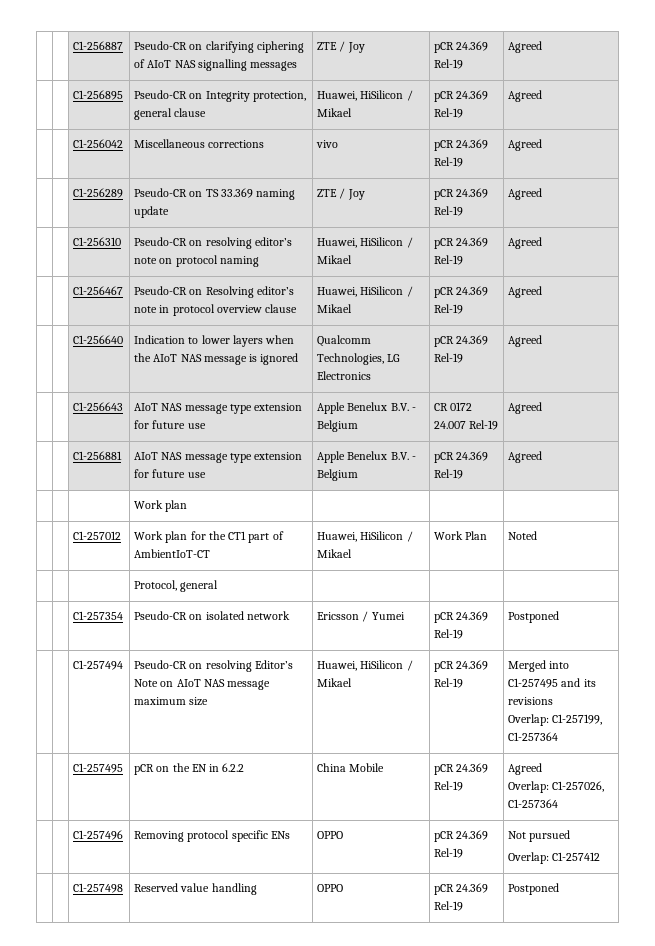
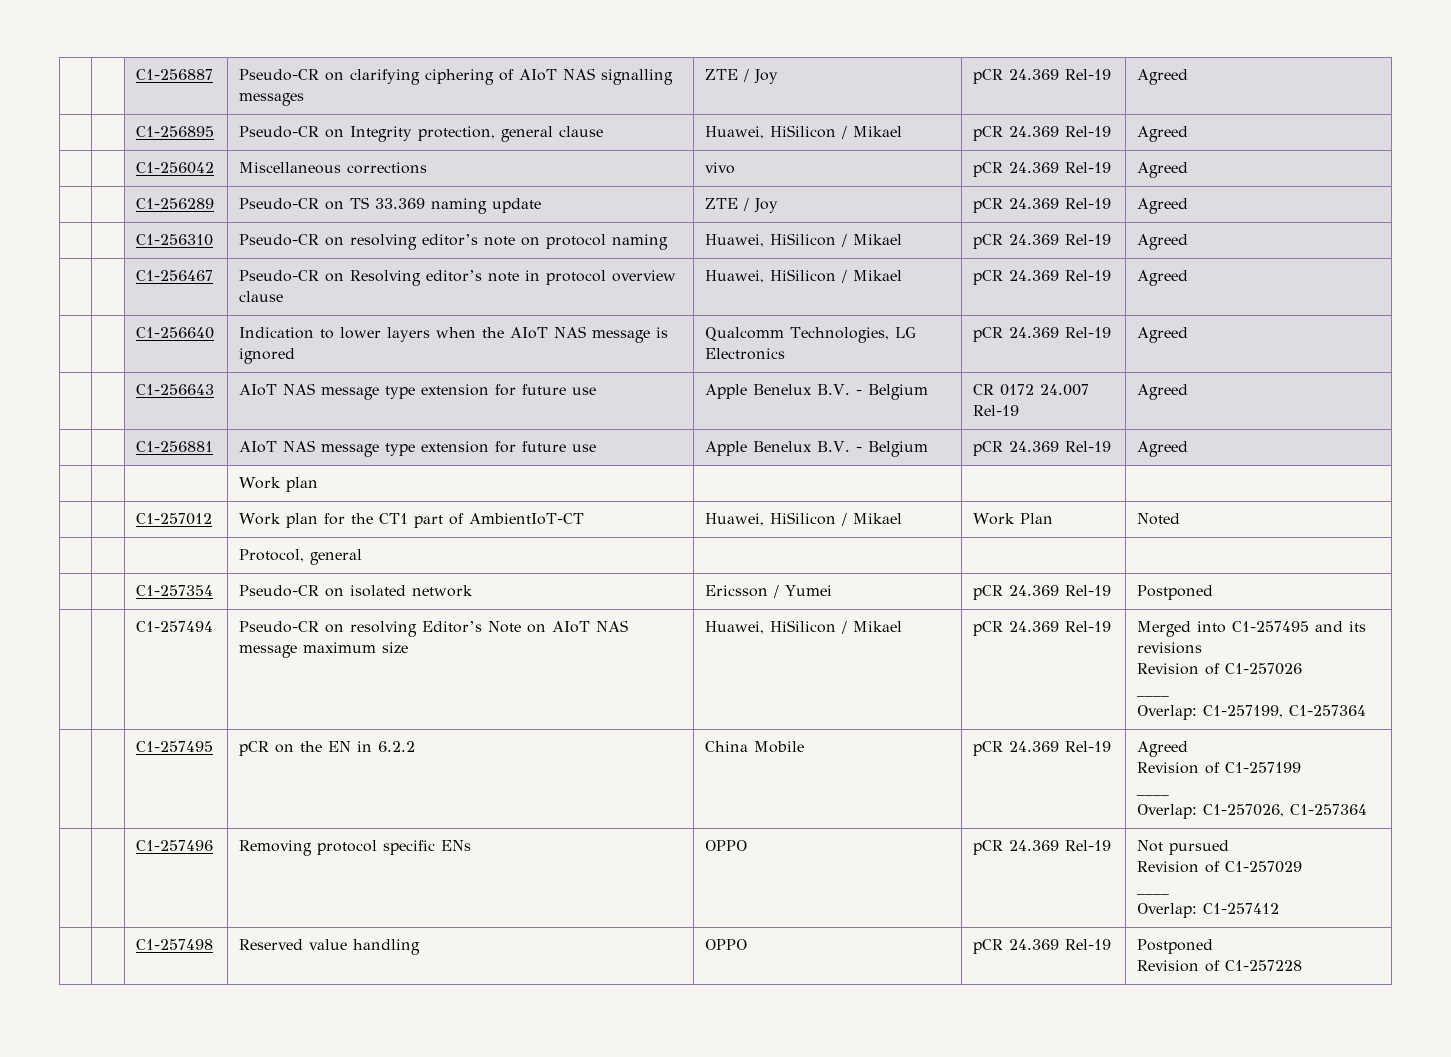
  | | C1-257494 | Pseudo-CR on resolving Editor’s Note on AIoT NAS message maximum size | Huawei, HiSilicon / Mikael | pCR 24.369 Rel-19 | Merged into C1-257495 and its revisions
+ Revision of C1-257026
+ ____
  | | C1-257495 | pCR on the EN in 6.2.2 | China Mobile | pCR 24.369 Rel-19 | Agreed
+ Revision of C1-257199
+ ____
  | | C1-257496 | Removing protocol specific ENs | OPPO | pCR 24.369 Rel-19 | Not pursued
+ Revision of C1-257029
+ ____
  | | C1-257498 | Reserved value handling | OPPO | pCR 24.369 Rel-19 | Postponed
+ Revision of C1-257228

